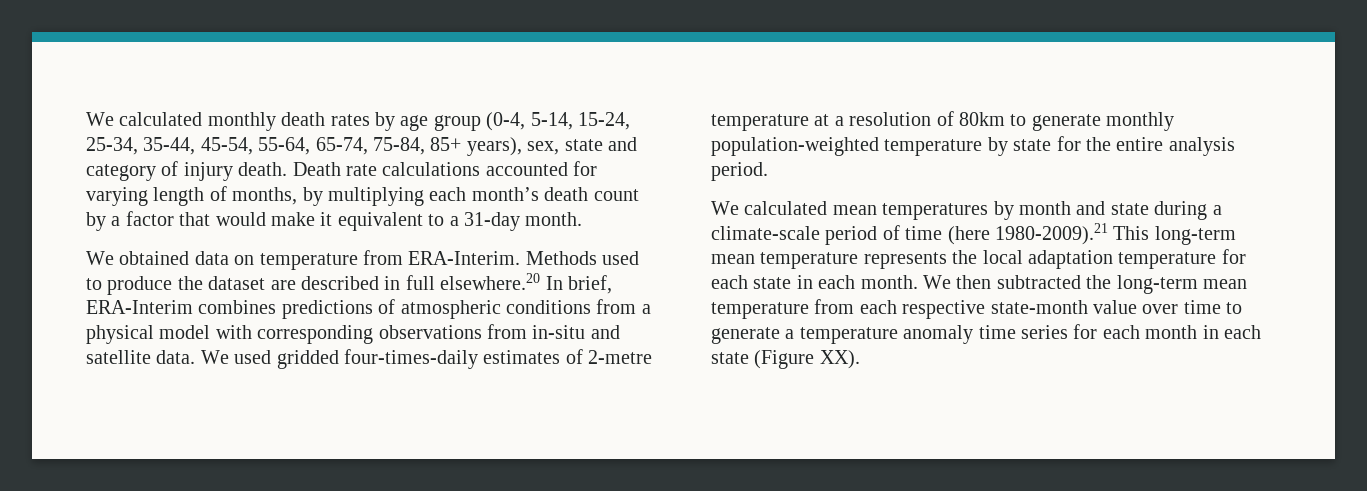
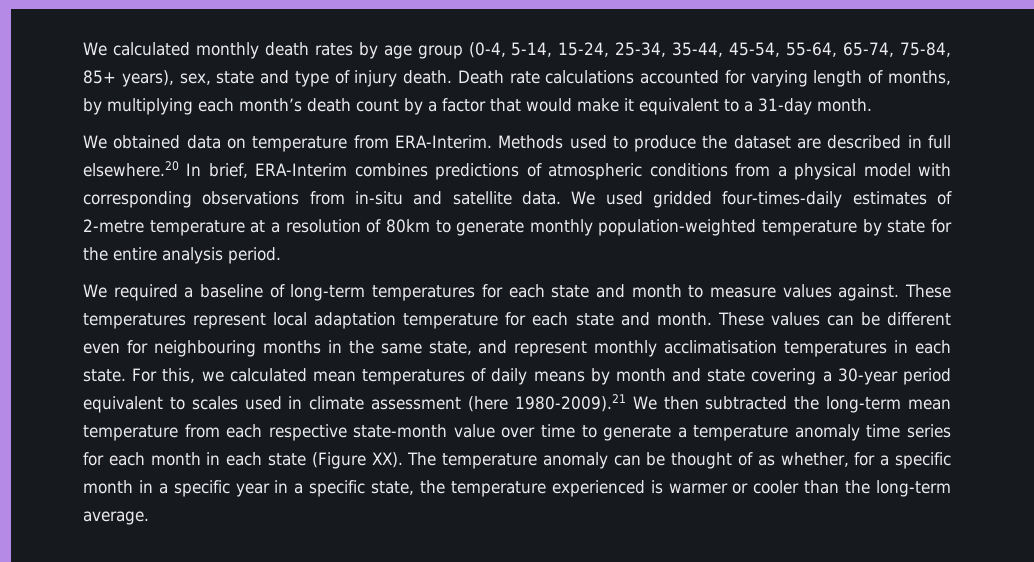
- We calculated monthly death rates by age group (0-4, 5-14, 15-24, 25-34, 35-44, 45-54, 55-64, 65-74, 75-84, 85+ years), sex, state and category of injury death.
+ We calculated monthly death rates by age group (0-4, 5-14, 15-24, 25-34, 35-44, 45-54, 55-64, 65-74, 75-84, 85+ years), sex, state and type of injury death.
- We calculated mean temperatures by month and state during a climate-scale period of time (here 1980-2009).21 This long-term mean temperature represents the local adaptation temperature for each state in each month. We then subtracted the long-term mean temperature from each respective state-month value over time to generate a temperature anomaly time series for each month in each state (Figure XX).
+ We required a baseline of long-term temperatures for each state and month to measure values against. These temperatures represent local adaptation temperature for each state and month. These values can be different even for neighbouring months in the same state, and represent monthly acclimatisation temperatures in each state. For this, we calculated mean temperatures of daily means by month and state covering a 30-year period equivalent to scales used in climate assessment (here 1980-2009).21 We then subtracted the long-term mean temperature from each respective state-month value over time to generate a temperature anomaly time series for each month in each state (Figure XX). The temperature anomaly can be thought of as whether, for a specific month in a specific year in a specific state, the temperature experienced is warmer or cooler than the long-term average.

